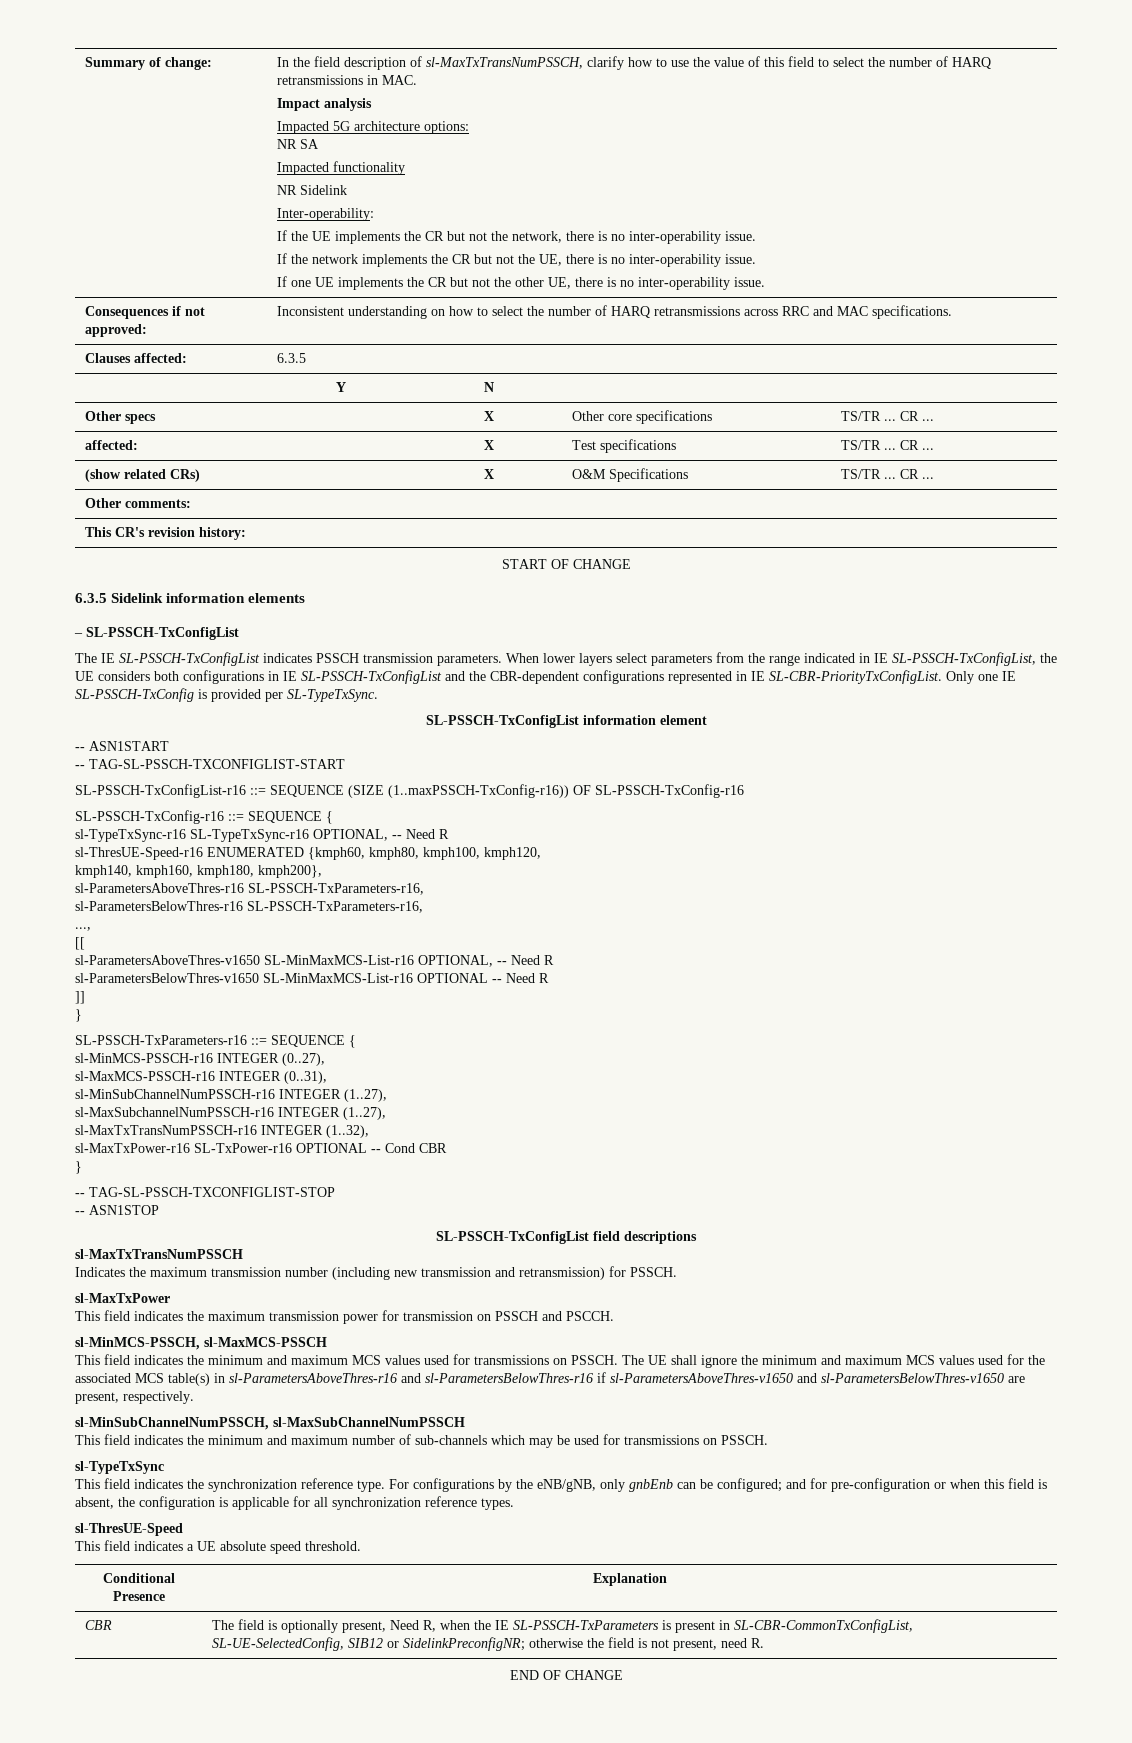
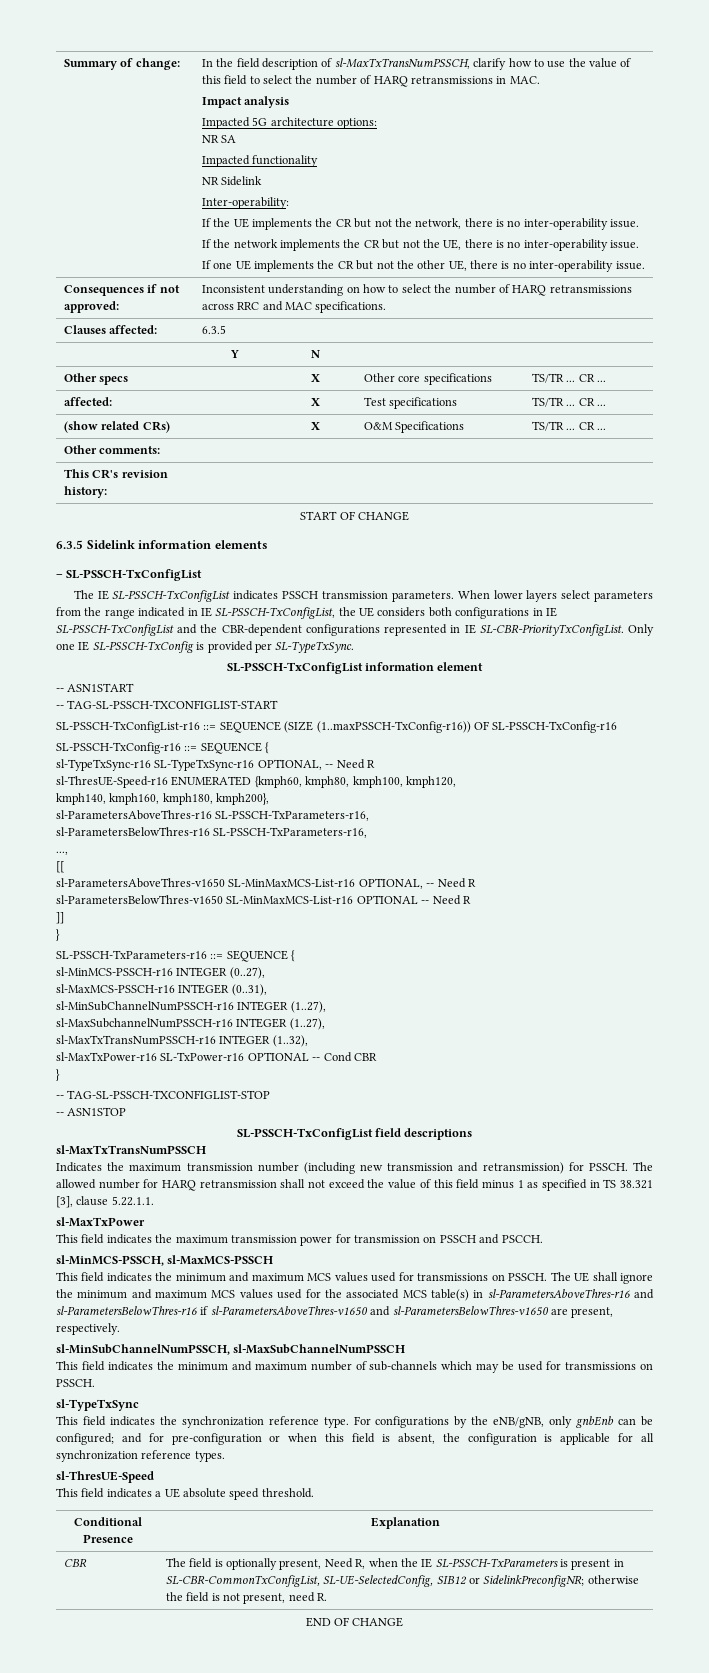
+ The allowed number for HARQ retransmission shall not exceed the value of this field minus 1 as specified in TS 38.321 [3], clause 5.22.1.1.

